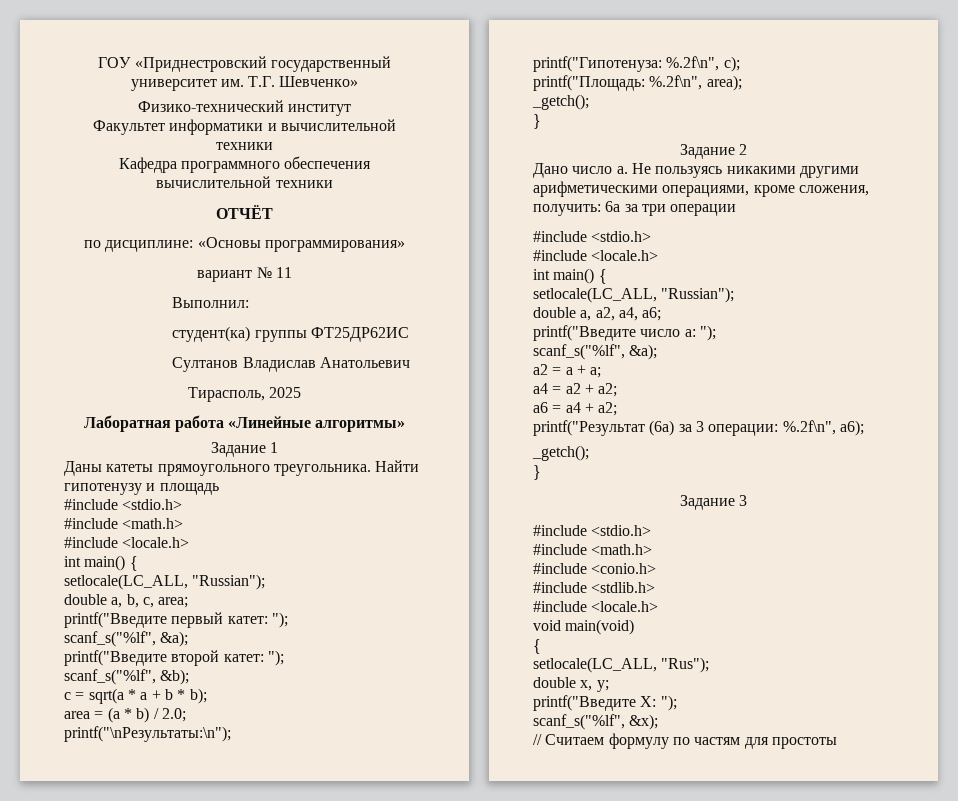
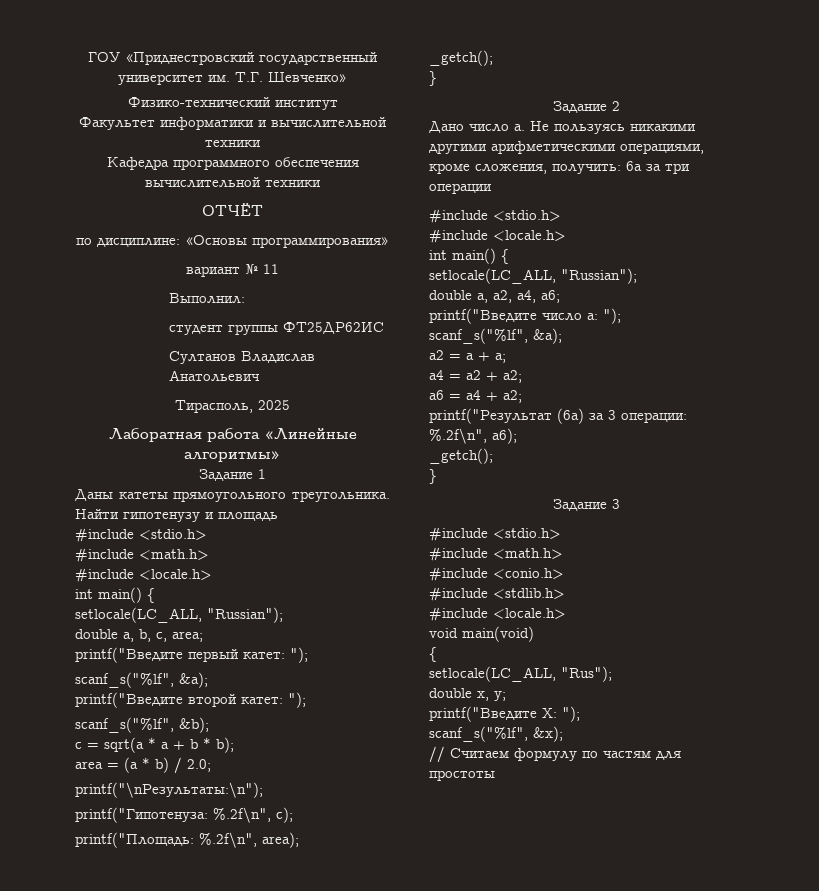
- студент(ка) группы ФТ25ДР62ИС
+ студент группы ФТ25ДР62ИС

